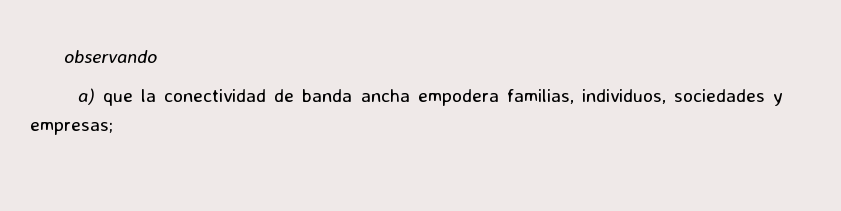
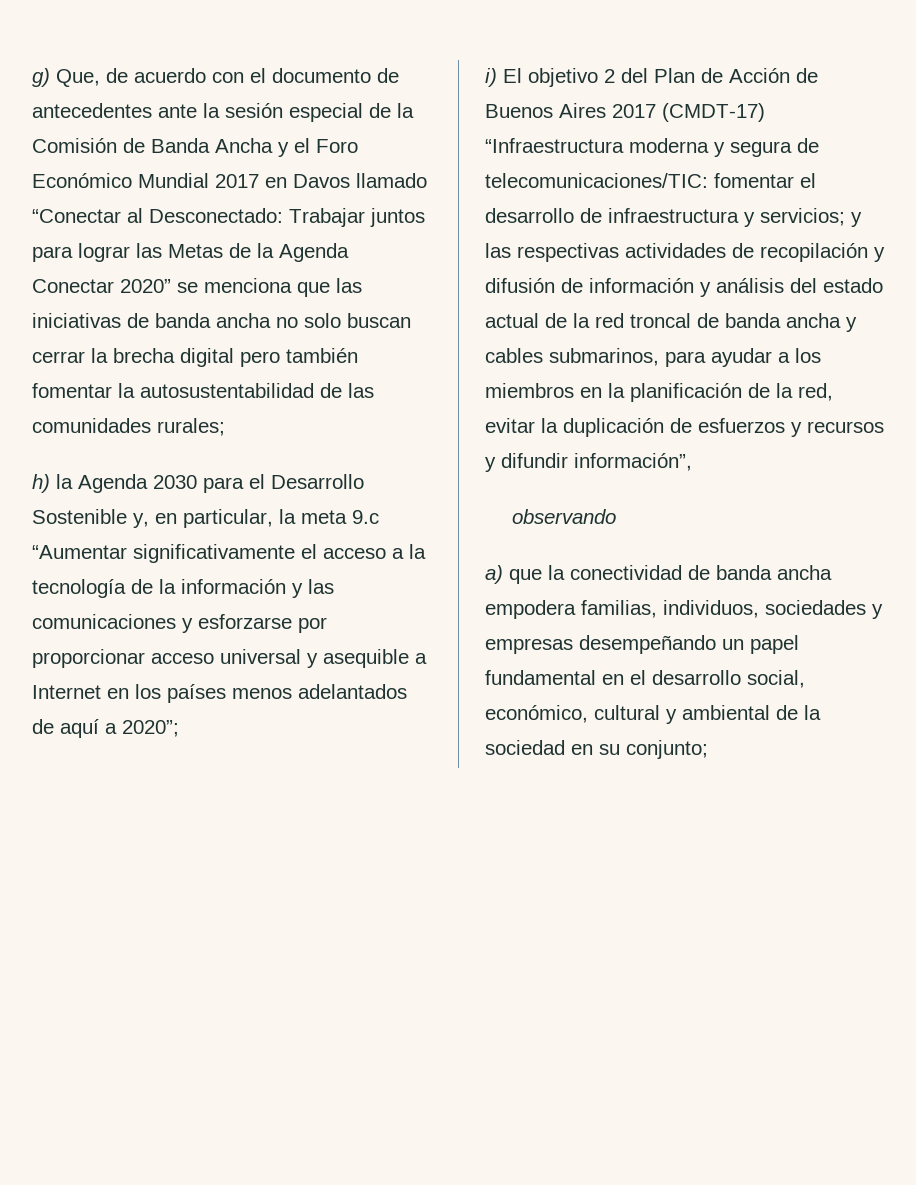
+ g) Que, de acuerdo con el documento de antecedentes ante la sesión especial de la Comisión de Banda Ancha y el Foro Económico Mundial 2017 en Davos llamado “Conectar al Desconectado: Trabajar juntos para lograr las Metas de la Agenda Conectar 2020” se menciona que las iniciativas de banda ancha no solo buscan cerrar la brecha digital pero también fomentar la autosustentabilidad de las comunidades rurales;
+ h) la Agenda 2030 para el Desarrollo Sostenible y, en particular, la meta 9.c “Aumentar significativamente el acceso a la tecnología de la información y las comunicaciones y esforzarse por proporcionar acceso universal y asequible a Internet en los países menos adelantados de aquí a 2020”;
+ i) El objetivo 2 del Plan de Acción de Buenos Aires 2017 (CMDT-17) “Infraestructura moderna y segura de telecomunicaciones/TIC: fomentar el desarrollo de infraestructura y servicios; y las respectivas actividades de recopilación y difusión de información y análisis del estado actual de la red troncal de banda ancha y cables submarinos, para ayudar a los miembros en la planificación de la red, evitar la duplicación de esfuerzos y recursos y difundir información”,
- a) que la conectividad de banda ancha empodera familias, individuos, sociedades y empresas;
+ a) que la conectividad de banda ancha empodera familias, individuos, sociedades y empresas desempeñando un papel fundamental en el desarrollo social, económico, cultural y ambiental de la sociedad en su conjunto;

